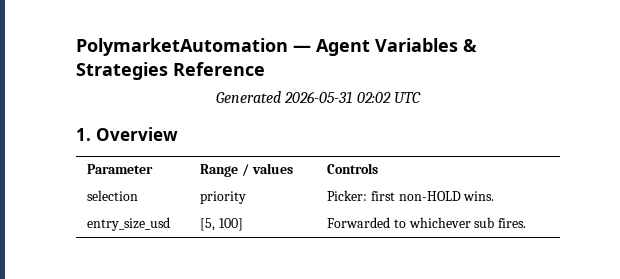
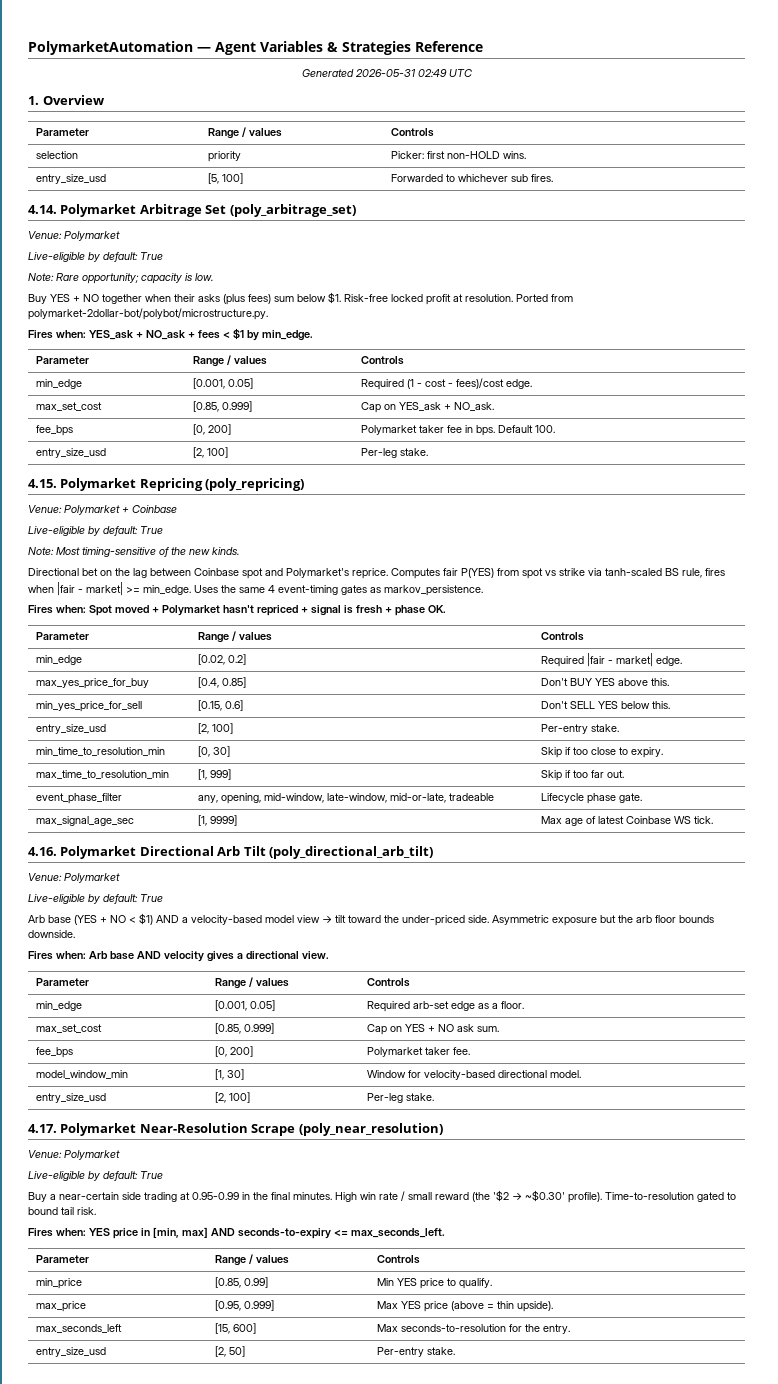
- Generated 2026-05-31 02:02 UTC
+ Generated 2026-05-31 02:49 UTC
+ 4.14. Polymarket Arbitrage Set (poly_arbitrage_set)
+ Venue: Polymarket
+ Live-eligible by default: True
+ Note: Rare opportunity; capacity is low.
+ Buy YES + NO together when their asks (plus fees) sum below $1. Risk-free locked profit at resolution. Ported from polymarket-2dollar-bot/polybot/microstructure.py.
+ Fires when: YES_ask + NO_ask + fees < $1 by min_edge.
+ Parameter | Range / values | Controls
+ min_edge | [0.001, 0.05] | Required (1 - cost - fees)/cost edge.
+ max_set_cost | [0.85, 0.999] | Cap on YES_ask + NO_ask.
+ fee_bps | [0, 200] | Polymarket taker fee in bps. Default 100.
+ entry_size_usd | [2, 100] | Per-leg stake.
+ 4.15. Polymarket Repricing (poly_repricing)
+ Venue: Polymarket + Coinbase
+ Live-eligible by default: True
+ Note: Most timing-sensitive of the new kinds.
+ Directional bet on the lag between Coinbase spot and Polymarket's reprice. Computes fair P(YES) from spot vs strike via tanh-scaled BS rule, fires when |fair - market| >= min_edge. Uses the same 4 event-timing gates as markov_persistence.
+ Fires when: Spot moved + Polymarket hasn't repriced + signal is fresh + phase OK.
+ Parameter | Range / values | Controls
+ min_edge | [0.02, 0.2] | Required |fair - market| edge.
+ max_yes_price_for_buy | [0.4, 0.85] | Don't BUY YES above this.
+ min_yes_price_for_sell | [0.15, 0.6] | Don't SELL YES below this.
+ entry_size_usd | [2, 100] | Per-entry stake.
+ min_time_to_resolution_min | [0, 30] | Skip if too close to expiry.
+ max_time_to_resolution_min | [1, 999] | Skip if too far out.
+ event_phase_filter | any, opening, mid-window, late-window, mid-or-late, tradeable | Lifecycle phase gate.
+ max_signal_age_sec | [1, 9999] | Max age of latest Coinbase WS tick.
+ 4.16. Polymarket Directional Arb Tilt (poly_directional_arb_tilt)
+ Venue: Polymarket
+ Live-eligible by default: True
+ Arb base (YES + NO < $1) AND a velocity-based model view → tilt toward the under-priced side. Asymmetric exposure but the arb floor bounds downside.
+ Fires when: Arb base AND velocity gives a directional view.
+ Parameter | Range / values | Controls
+ min_edge | [0.001, 0.05] | Required arb-set edge as a floor.
+ max_set_cost | [0.85, 0.999] | Cap on YES + NO ask sum.
+ fee_bps | [0, 200] | Polymarket taker fee.
+ model_window_min | [1, 30] | Window for velocity-based directional model.
+ entry_size_usd | [2, 100] | Per-leg stake.
+ 4.17. Polymarket Near-Resolution Scrape (poly_near_resolution)
+ Venue: Polymarket
+ Live-eligible by default: True
+ Buy a near-certain side trading at 0.95-0.99 in the final minutes. High win rate / small reward (the '$2 → ~$0.30' profile). Time-to-resolution gated to bound tail risk.
+ Fires when: YES price in [min, max] AND seconds-to-expiry <= max_seconds_left.
+ Parameter | Range / values | Controls
+ min_price | [0.85, 0.99] | Min YES price to qualify.
+ max_price | [0.95, 0.999] | Max YES price (above = thin upside).
+ max_seconds_left | [15, 600] | Max seconds-to-resolution for the entry.
+ entry_size_usd | [2, 50] | Per-entry stake.

